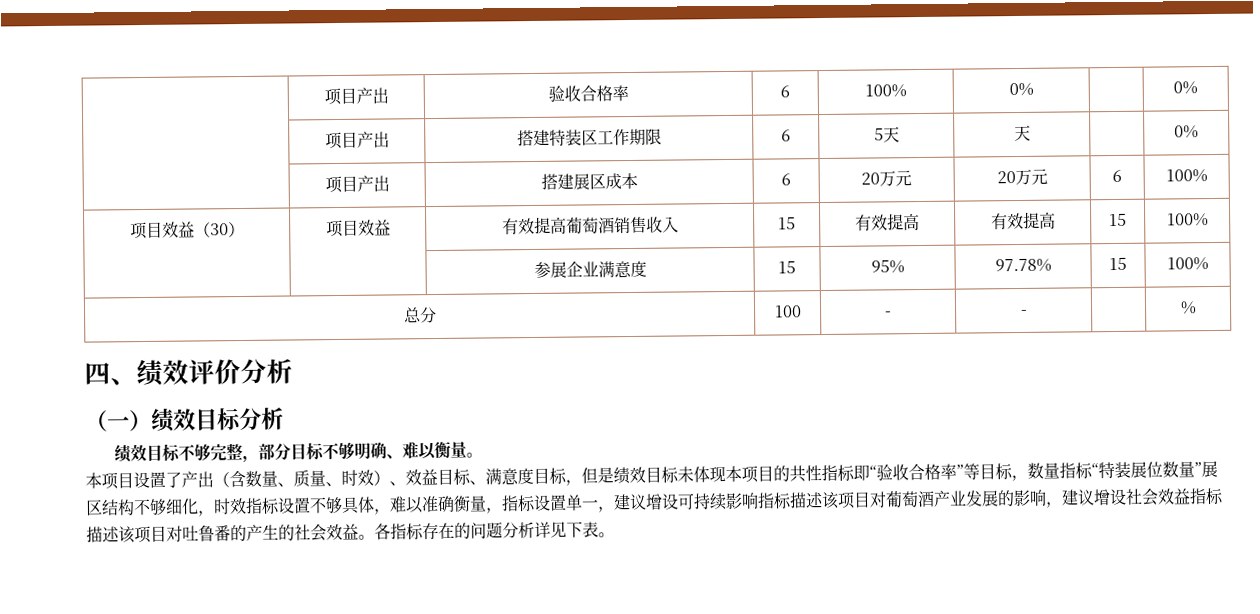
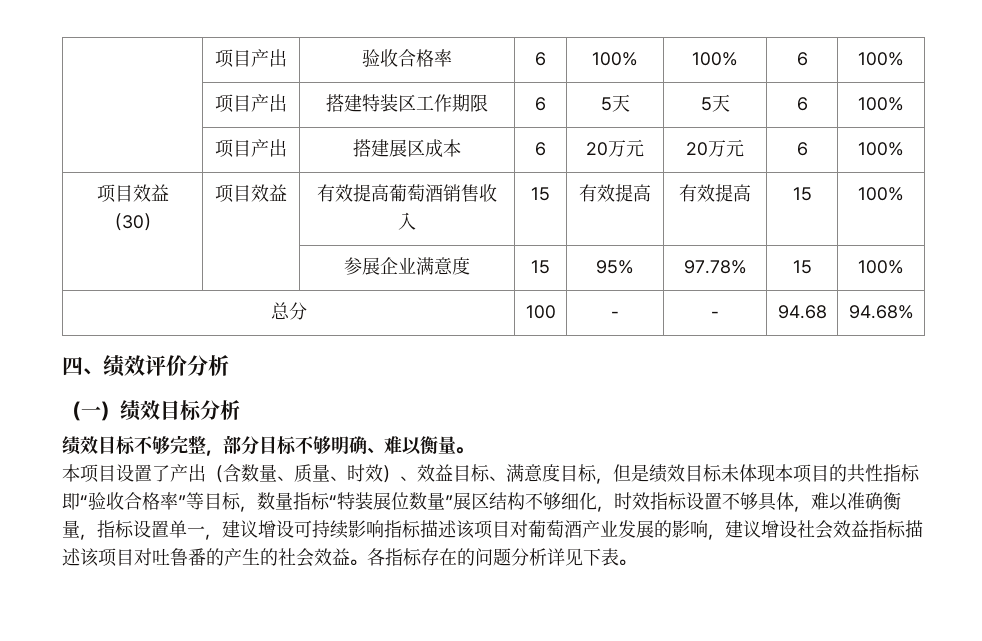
- | 项目产出 | 验收合格率 | 6 | 100% | 0% | | 0%
+ | 项目产出 | 验收合格率 | 6 | 100% | 100% | 6 | 100%
- | 项目产出 | 搭建特装区工作期限 | 6 | 5天 | 天 | | 0%
+ | 项目产出 | 搭建特装区工作期限 | 6 | 5天 | 5天 | 6 | 100%
- 总分 | 100 | - | - | | %
+ 总分 | 100 | - | - | 94.68 | 94.68%

